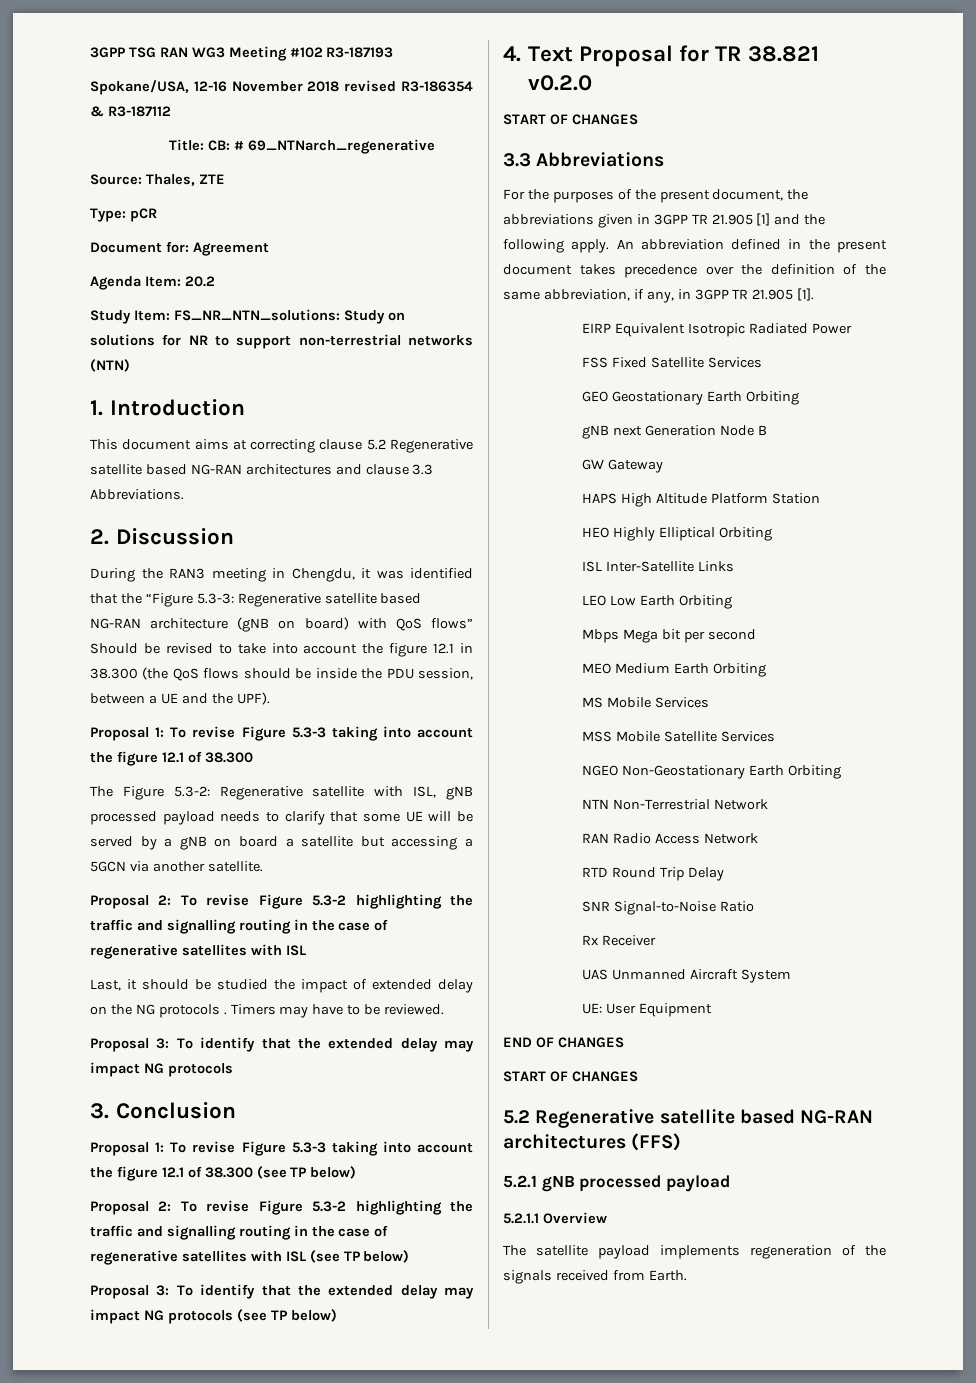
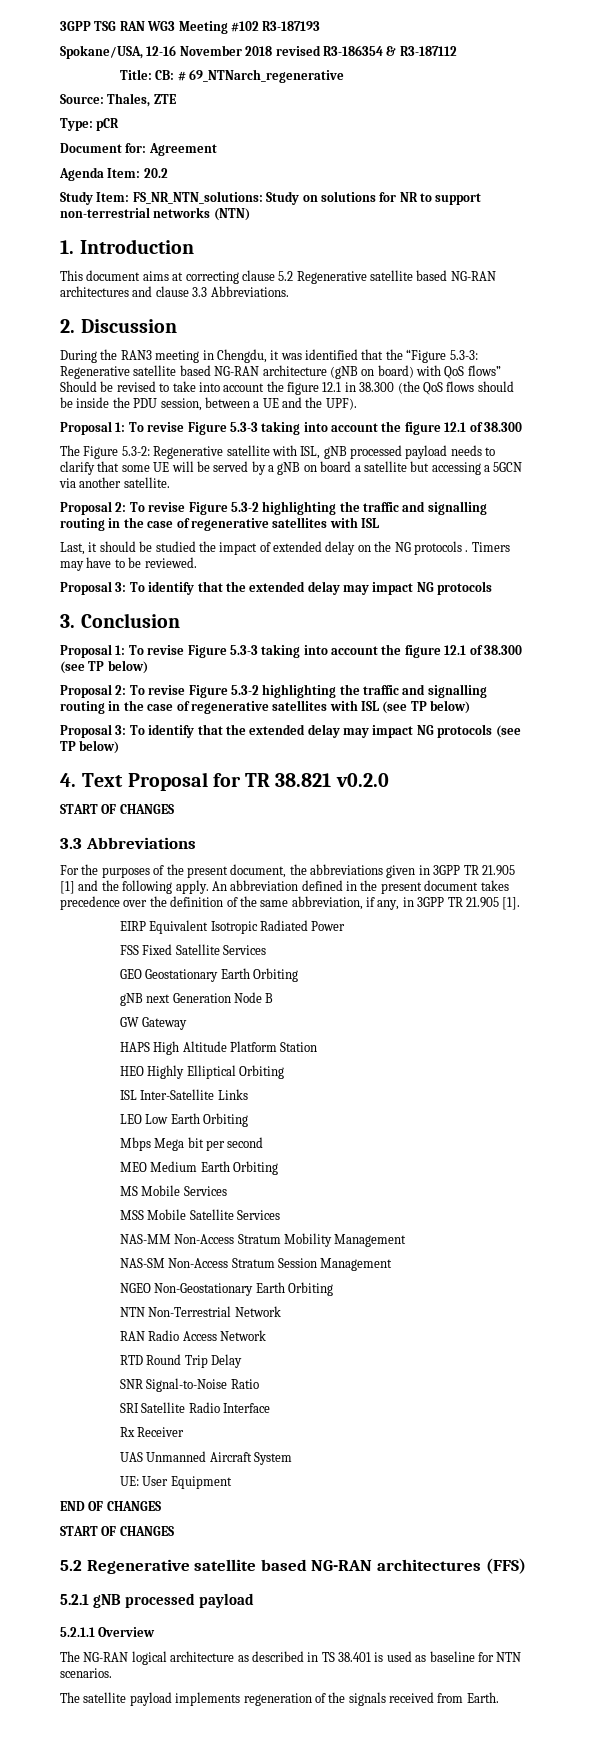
+ NAS-MM Non-Access Stratum Mobility Management
+ NAS-SM Non-Access Stratum Session Management
+ SRI Satellite Radio Interface
+ The NG-RAN logical architecture as described in TS 38.401 is used as baseline for NTN scenarios.

